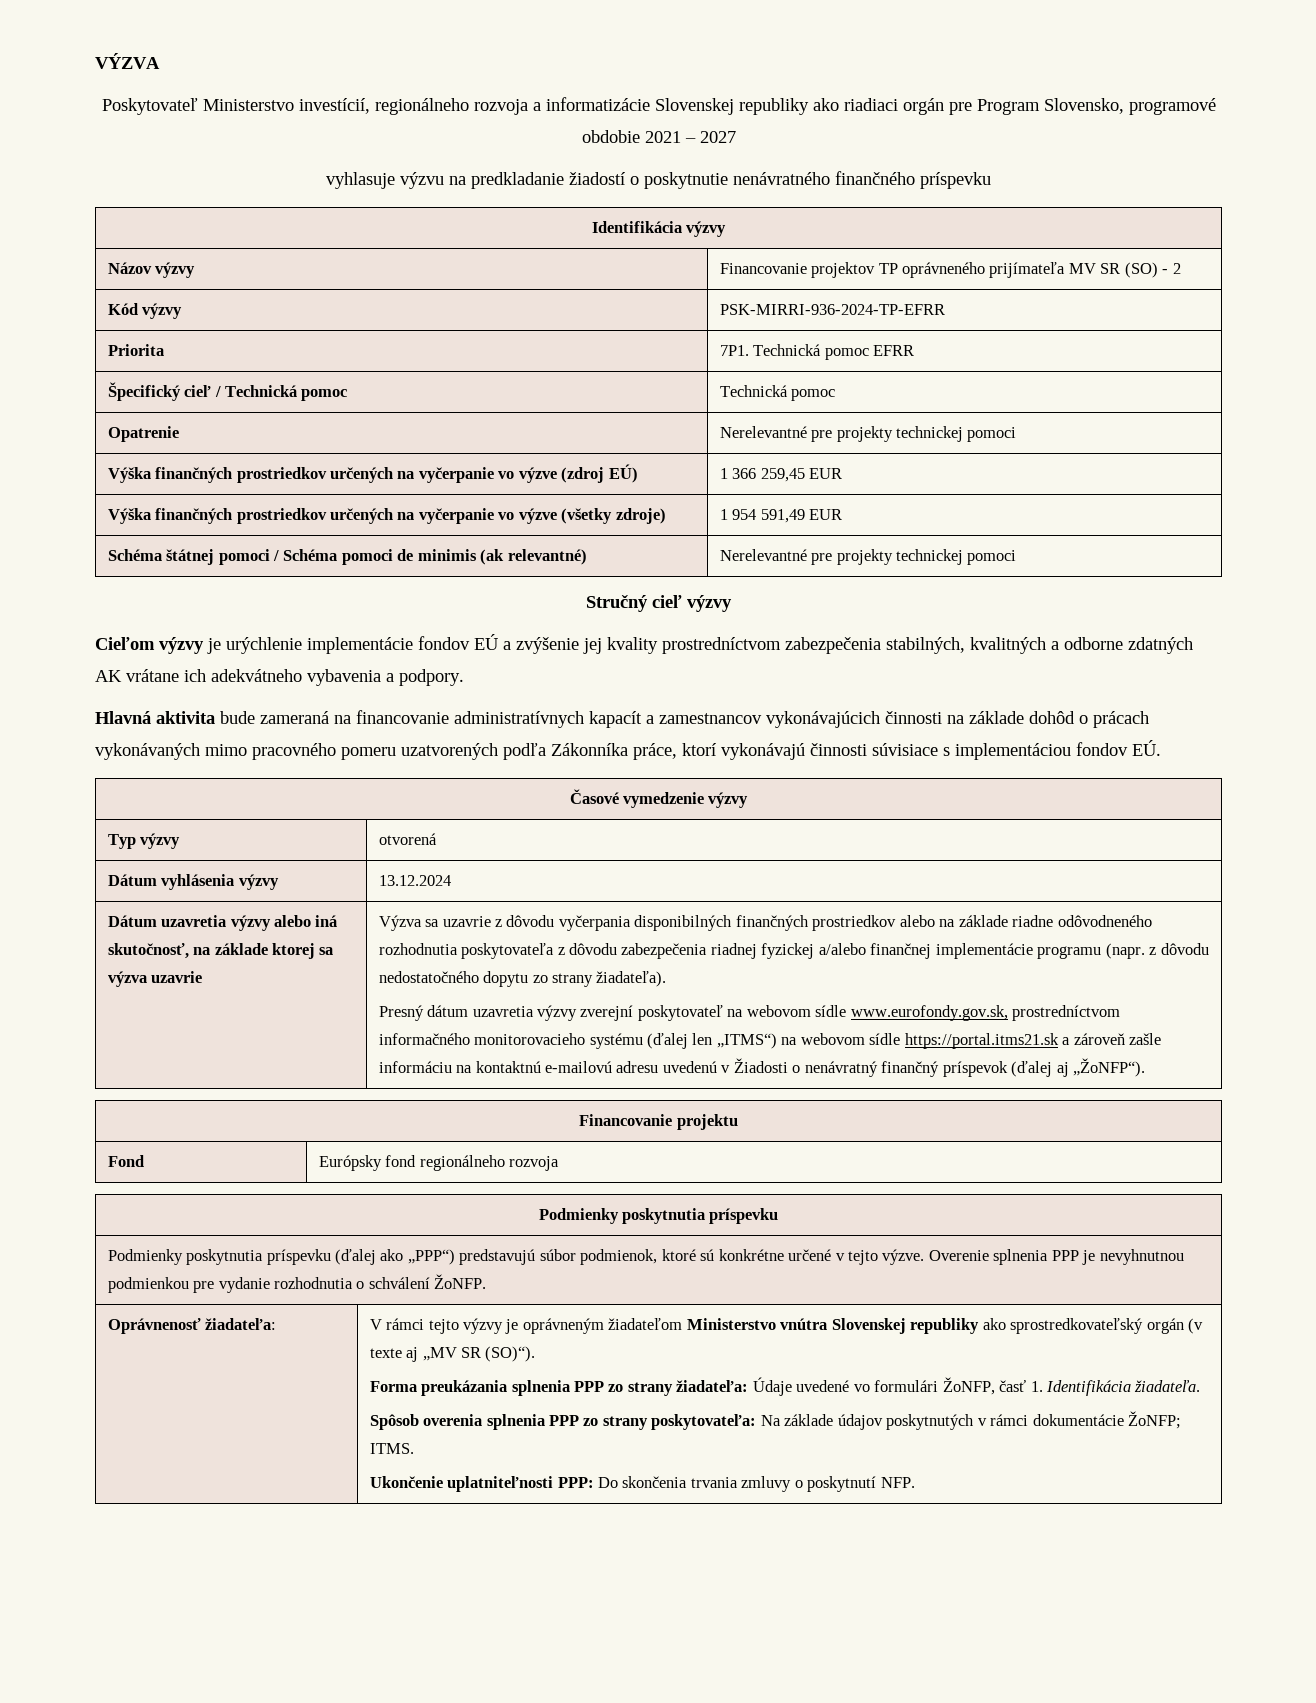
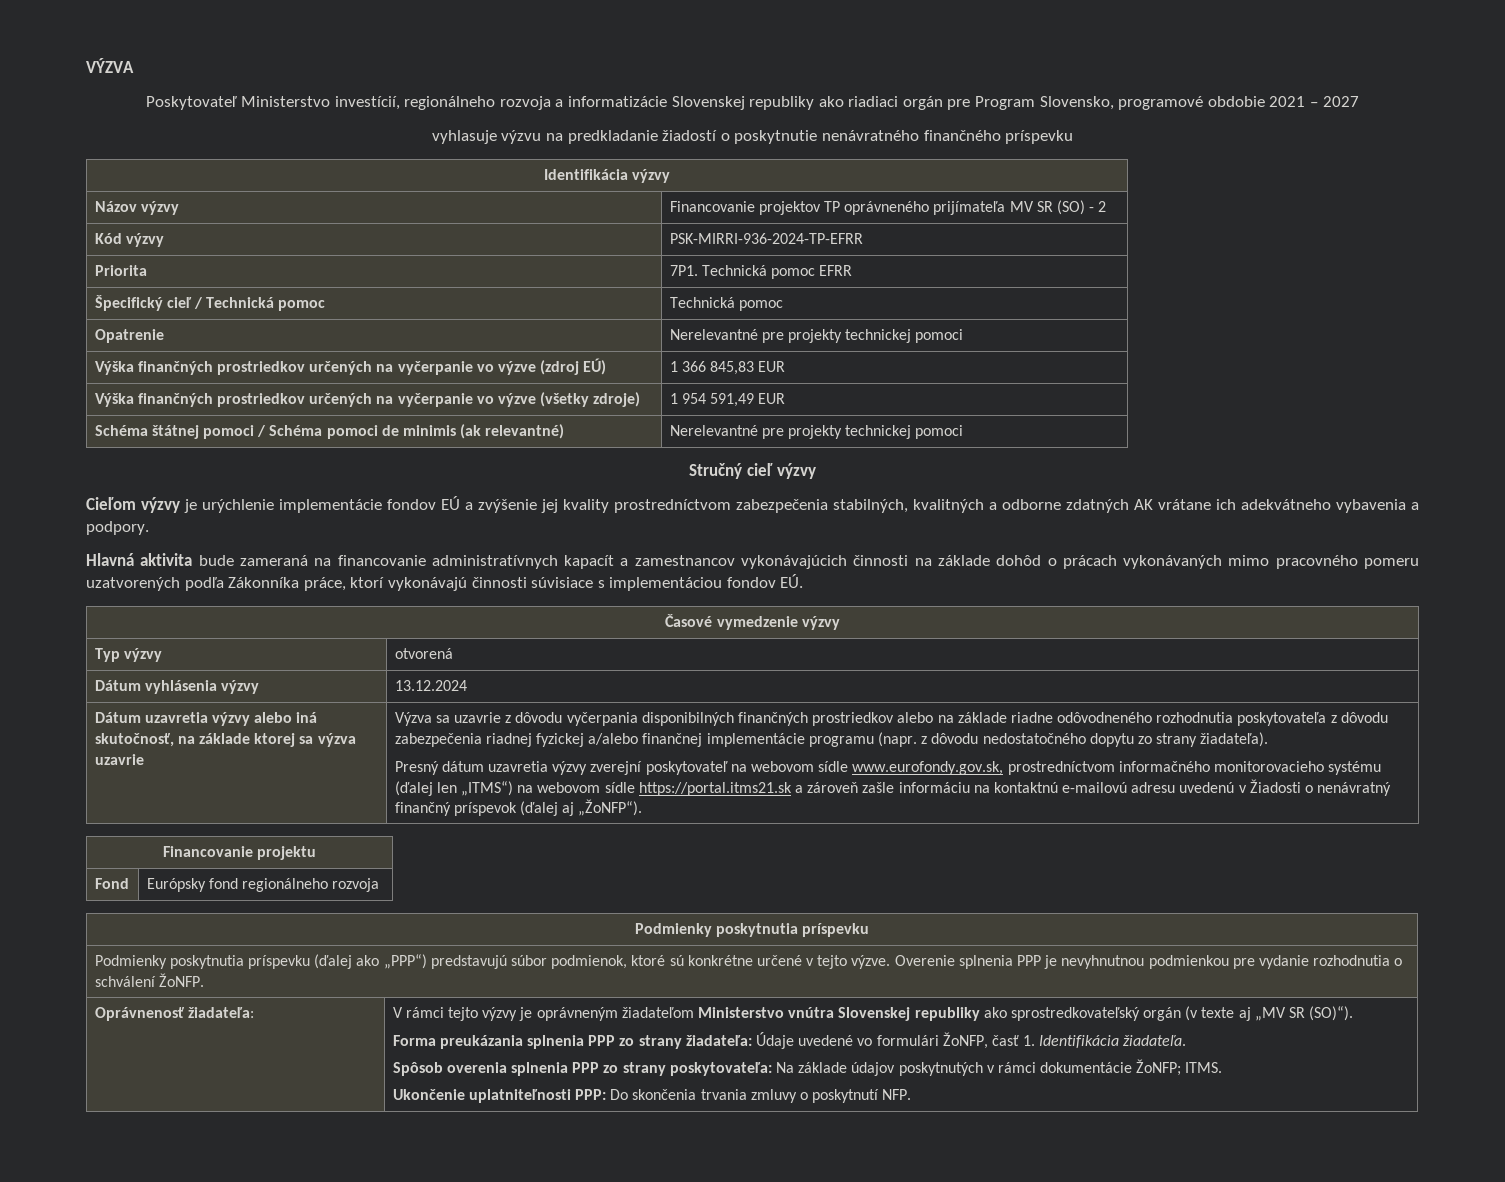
- Výška finančných prostriedkov určených na vyčerpanie vo výzve (zdroj EÚ) | 1 366 259,45 EUR
+ Výška finančných prostriedkov určených na vyčerpanie vo výzve (zdroj EÚ) | 1 366 845,83 EUR

